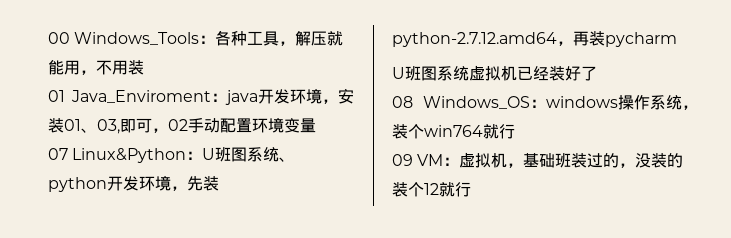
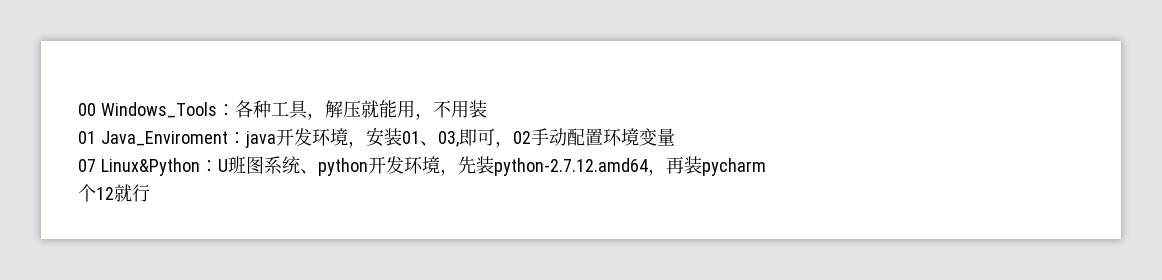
- U班图系统虚拟机已经装好了
- 08 Windows_OS：windows操作系统，装个win764就行
- 09 VM：虚拟机，基础班装过的，没装的装个12就行
+ 个12就行

